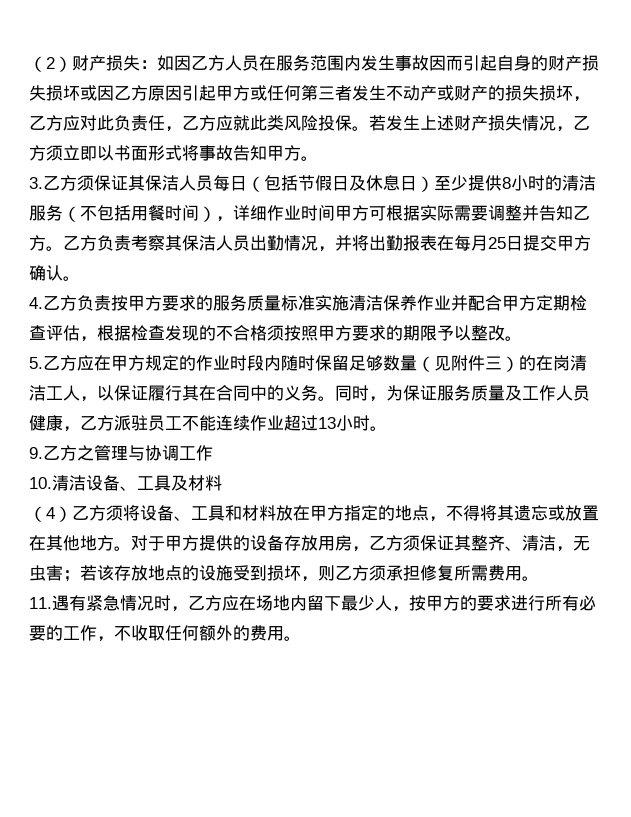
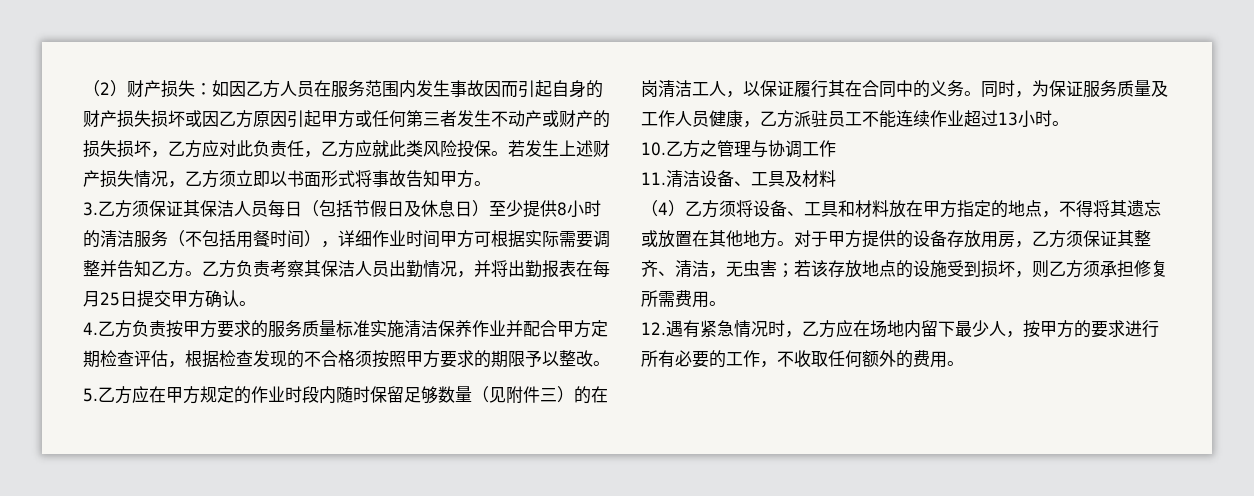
- 9.乙方之管理与协调工作
+ 10.乙方之管理与协调工作
- 10.清洁设备、工具及材料
+ 11.清洁设备、工具及材料
- 11.遇有紧急情况时，乙方应在场地内留下最少人，按甲方的要求进行所有必要的工作，不收取任何额外的费用。
+ 12.遇有紧急情况时，乙方应在场地内留下最少人，按甲方的要求进行所有必要的工作，不收取任何额外的费用。

